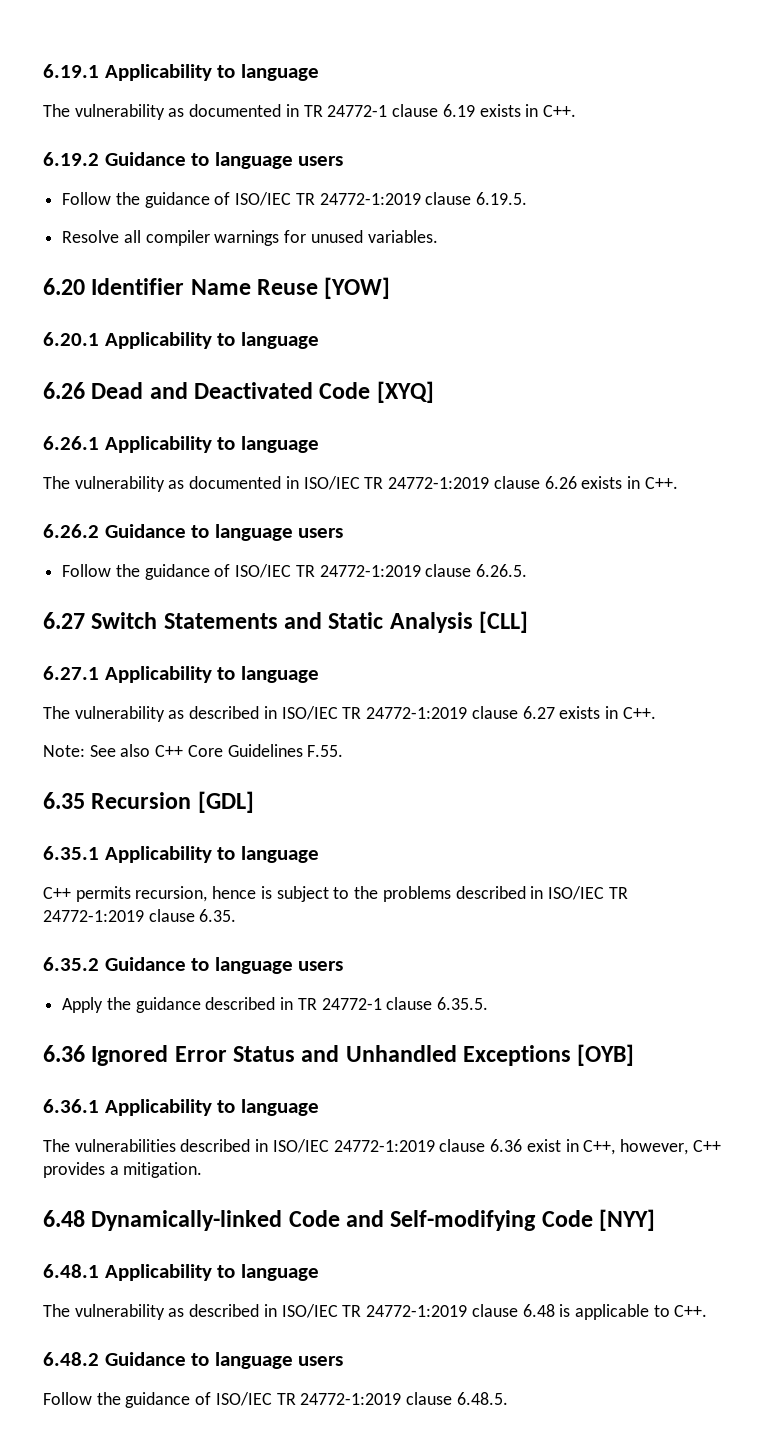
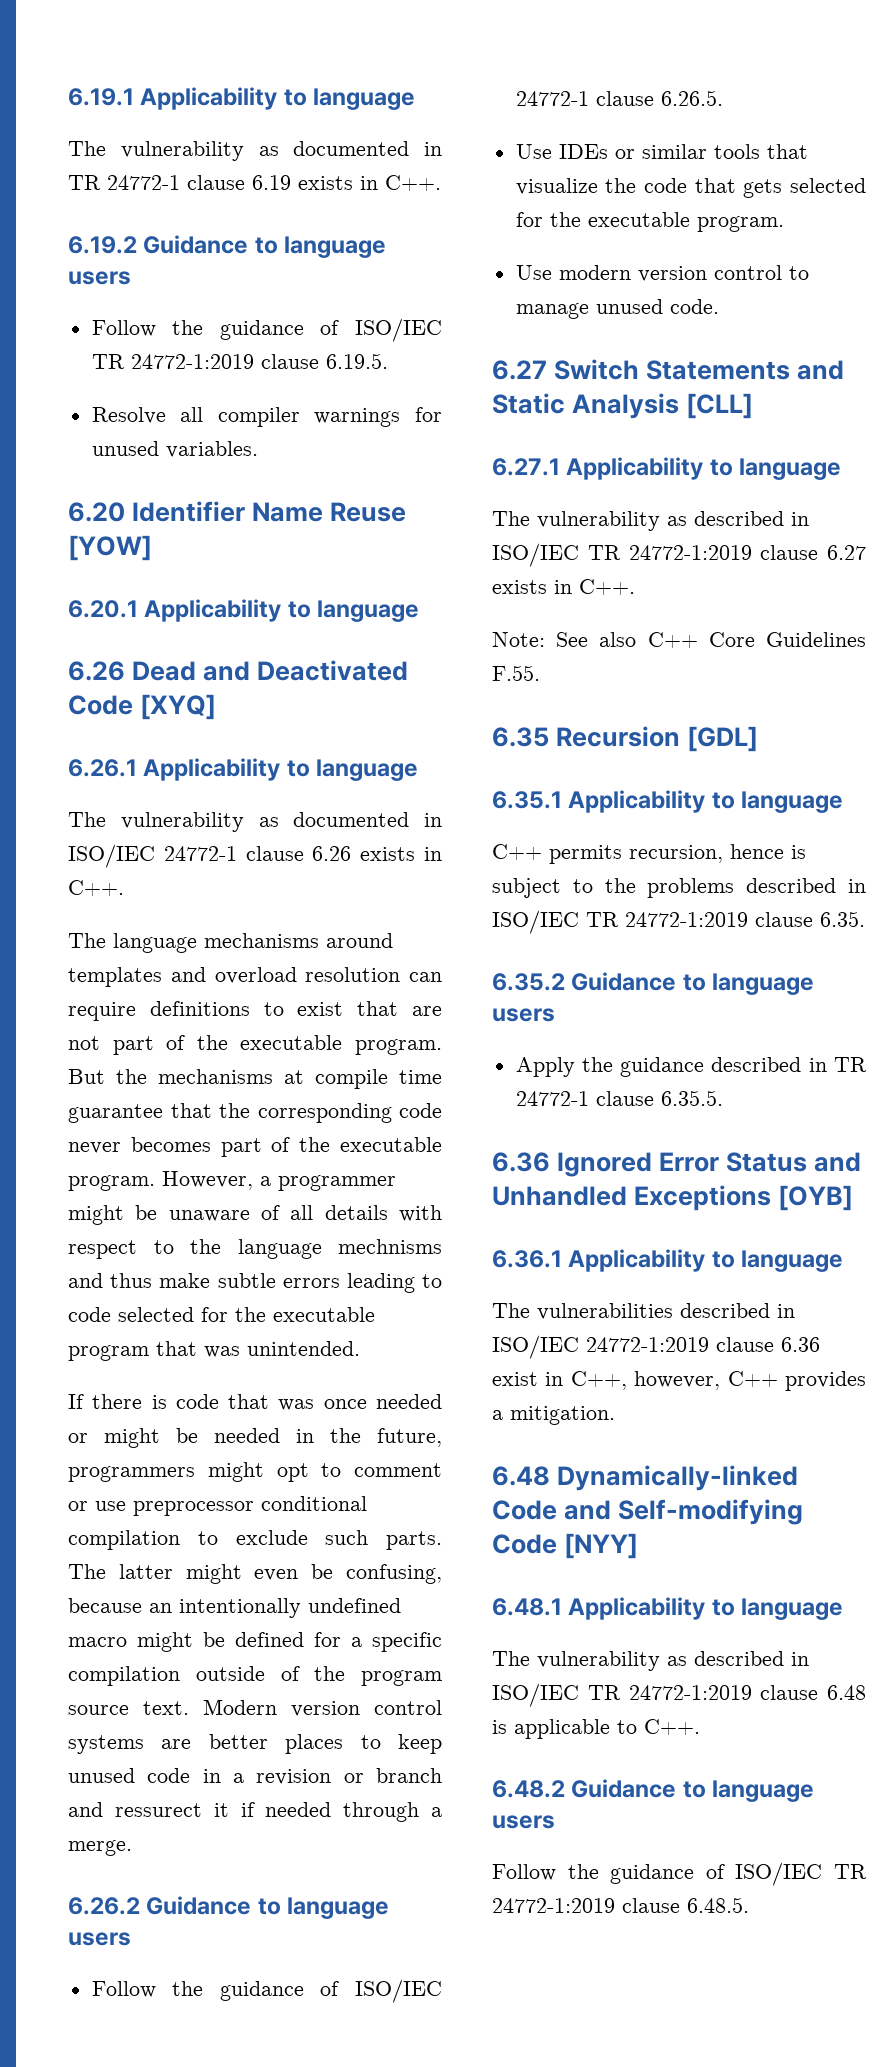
- The vulnerability as documented in ISO/IEC TR 24772-1:2019 clause 6.26 exists in C++.
+ The vulnerability as documented in ISO/IEC 24772-1 clause 6.26 exists in C++.
+ The language mechanisms around templates and overload resolution can require definitions to exist that are not part of the executable program. But the mechanisms at compile time guarantee that the corresponding code never becomes part of the executable program. However, a programmer might be unaware of all details with respect to the language mechnisms and thus make subtle errors leading to code selected for the executable program that was unintended.
+ If there is code that was once needed or might be needed in the future, programmers might opt to comment or use preprocessor conditional compilation to exclude such parts. The latter might even be confusing, because an intentionally undefined macro might be defined for a specific compilation outside of the program source text. Modern version control systems are better places to keep unused code in a revision or branch and ressurect it if needed through a merge.
- Follow the guidance of ISO/IEC TR 24772-1:2019 clause 6.26.5.
+ Follow the guidance of ISO/IEC 24772-1 clause 6.26.5.
+ Use IDEs or similar tools that visualize the code that gets selected for the executable program.
+ Use modern version control to manage unused code.

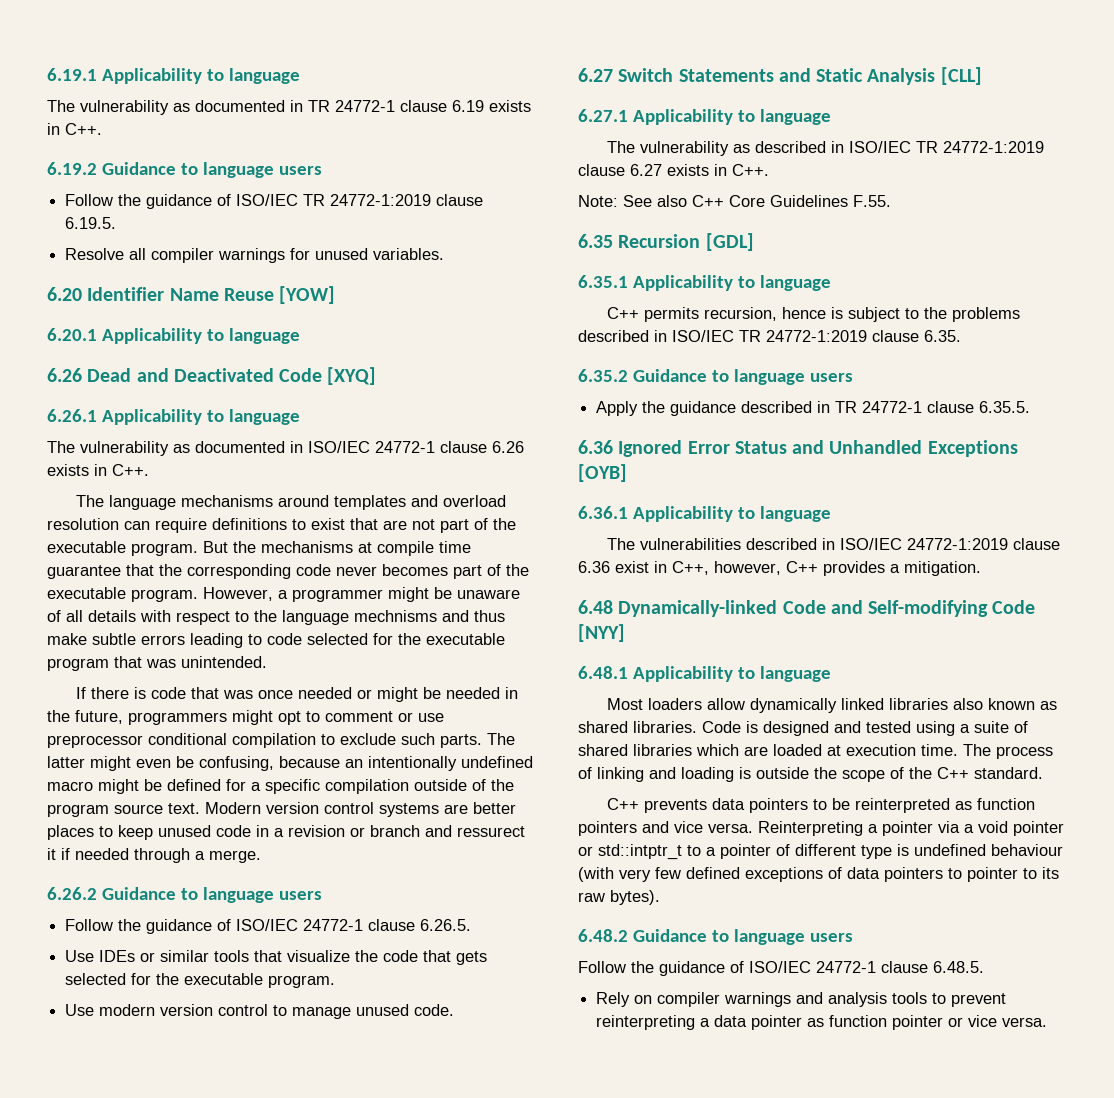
- The vulnerability as described in ISO/IEC TR 24772-1:2019 clause 6.48 is applicable to C++.
+ Most loaders allow dynamically linked libraries also known as shared libraries. Code is designed and tested using a suite of shared libraries which are loaded at execution time. The process of linking and loading is outside the scope of the C++ standard.
+ C++ prevents data pointers to be reinterpreted as function pointers and vice versa. Reinterpreting a pointer via a void pointer or std::intptr_t to a pointer of different type is undefined behaviour (with very few defined exceptions of data pointers to pointer to its raw bytes).
- Follow the guidance of ISO/IEC TR 24772-1:2019 clause 6.48.5.
+ Follow the guidance of ISO/IEC 24772-1 clause 6.48.5.
+ Rely on compiler warnings and analysis tools to prevent reinterpreting a data pointer as function pointer or vice versa.

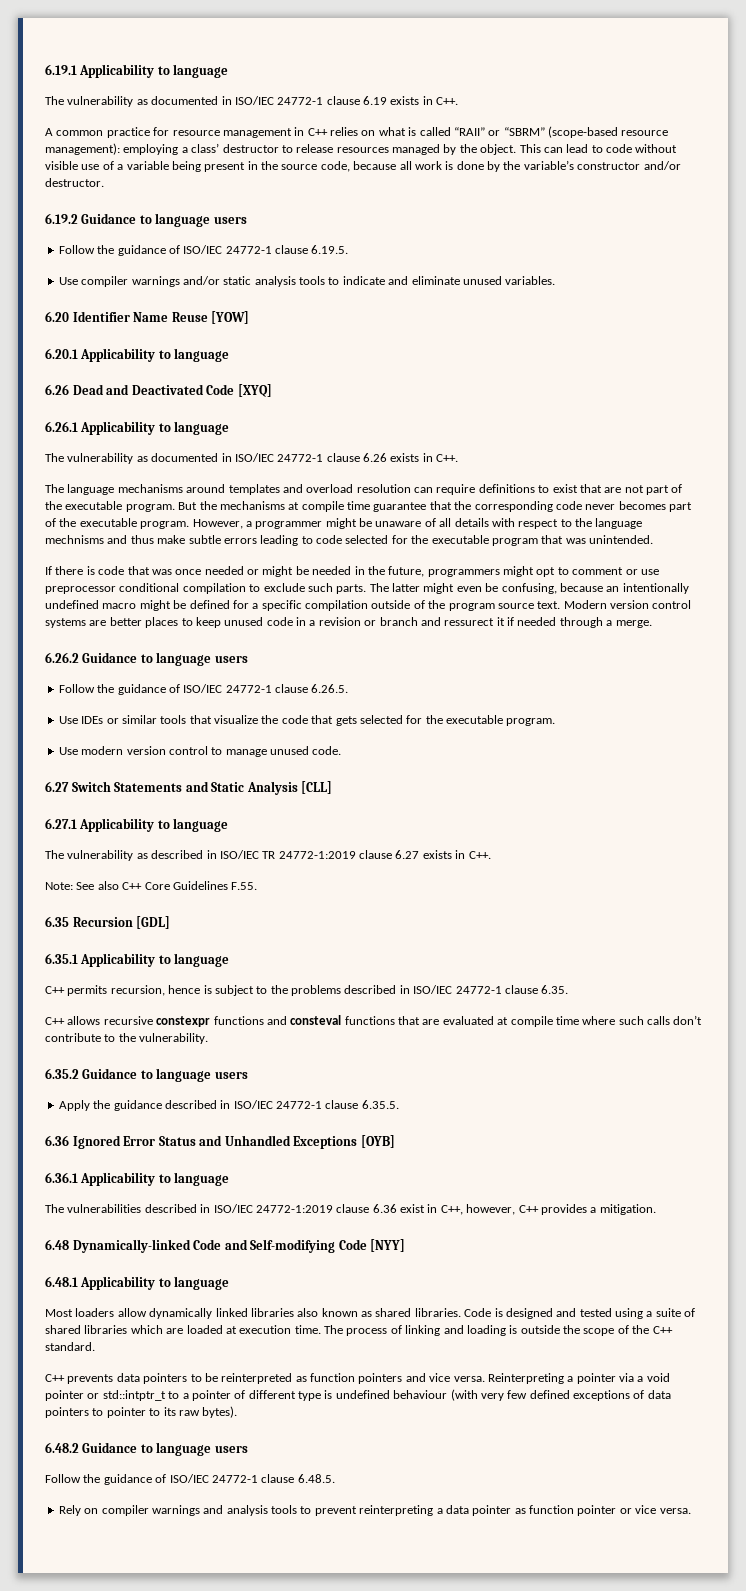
- The vulnerability as documented in TR 24772-1 clause 6.19 exists in C++.
+ The vulnerability as documented in ISO/IEC 24772-1 clause 6.19 exists in C++.
+ A common practice for resource management in C++ relies on what is called “RAII” or “SBRM” (scope-based resource management): employing a class’ destructor to release resources managed by the object. This can lead to code without visible use of a variable being present in the source code, because all work is done by the variable’s constructor and/or destructor.
- Follow the guidance of ISO/IEC TR 24772-1:2019 clause 6.19.5.
+ Follow the guidance of ISO/IEC 24772-1 clause 6.19.5.
- Resolve all compiler warnings for unused variables.
+ Use compiler warnings and/or static analysis tools to indicate and eliminate unused variables.
- C++ permits recursion, hence is subject to the problems described in ISO/IEC TR 24772-1:2019 clause 6.35.
+ C++ permits recursion, hence is subject to the problems described in ISO/IEC 24772-1 clause 6.35.
+ C++ allows recursive constexpr functions and consteval functions that are evaluated at compile time where such calls don’t contribute to the vulnerability.
- Apply the guidance described in TR 24772-1 clause 6.35.5.
+ Apply the guidance described in ISO/IEC 24772-1 clause 6.35.5.

